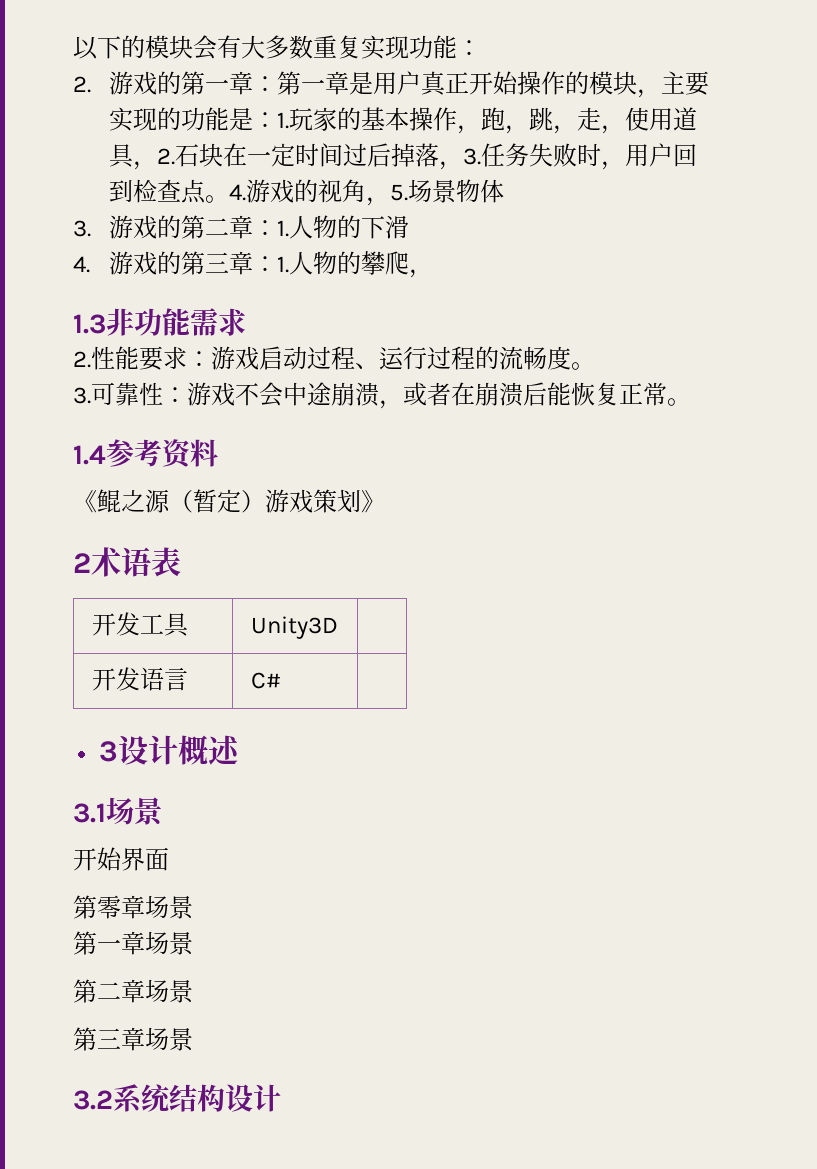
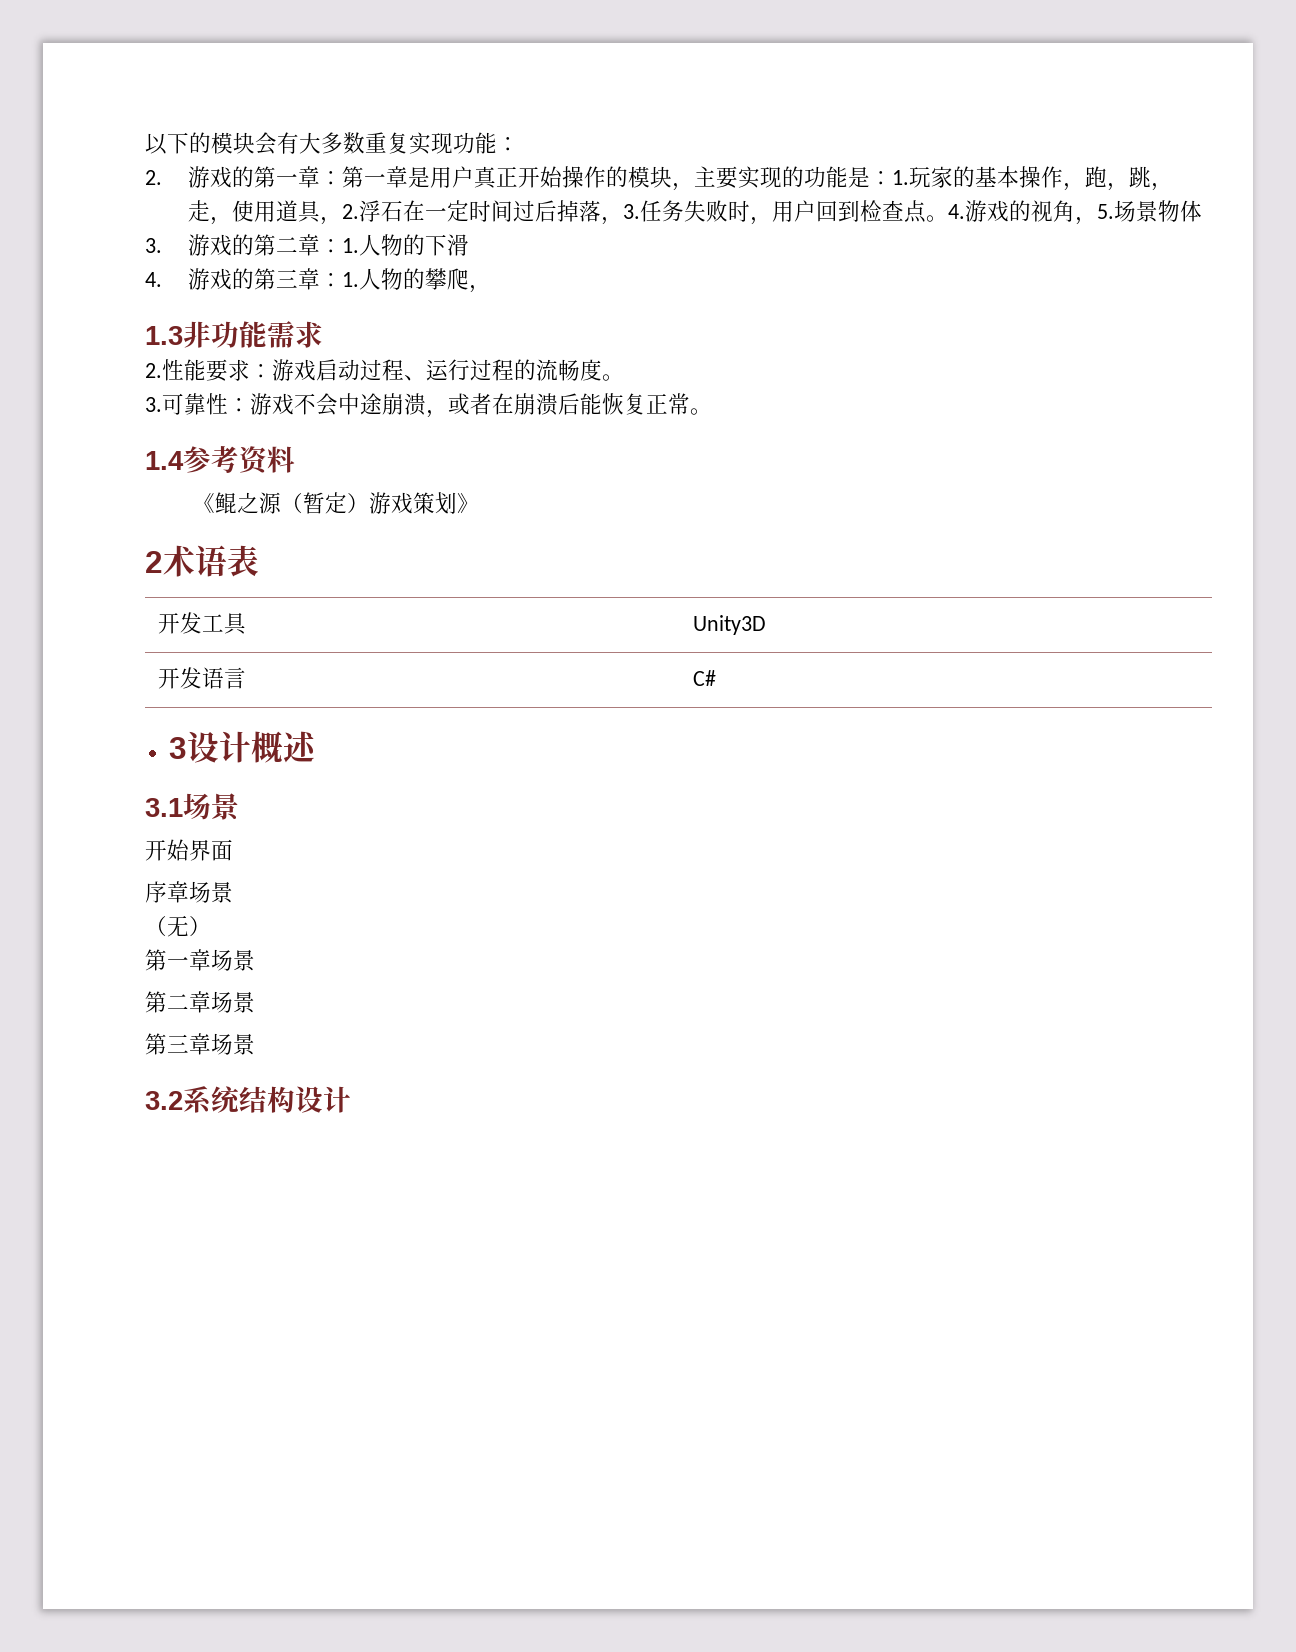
- 2.游戏的第一章：第一章是用户真正开始操作的模块，主要实现的功能是：1.玩家的基本操作，跑，跳，走，使用道具，2.石块在一定时间过后掉落，3.任务失败时，用户回到检查点。
+ 2.游戏的第一章：第一章是用户真正开始操作的模块，主要实现的功能是：1.玩家的基本操作，跑，跳，走，使用道具，2.浮石在一定时间过后掉落，3.任务失败时，用户回到检查点。
- 第零章场景
+ 序章场景
+ （无）

